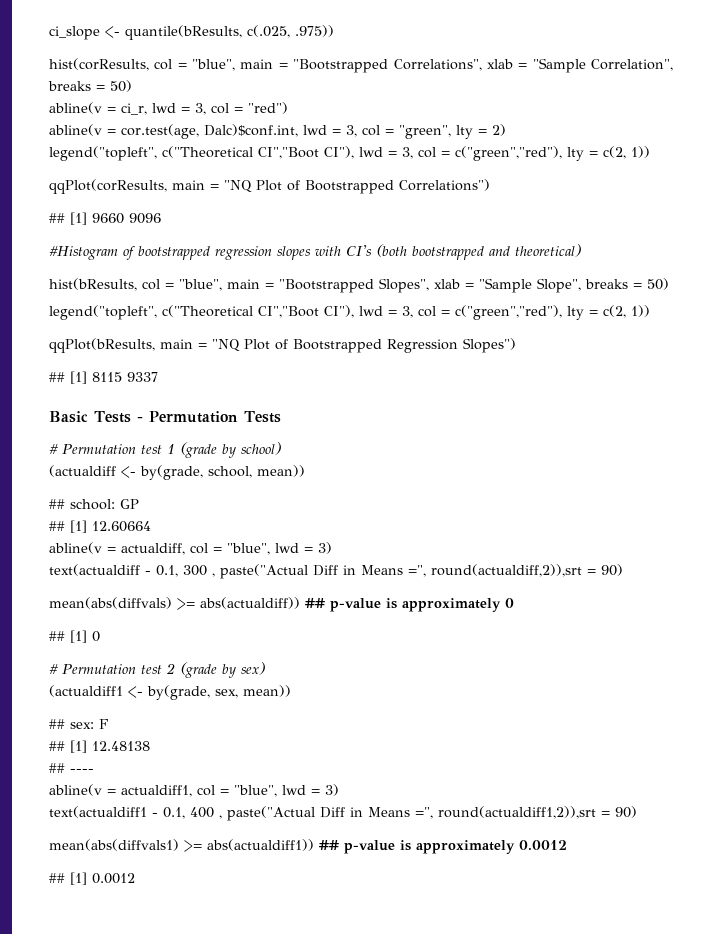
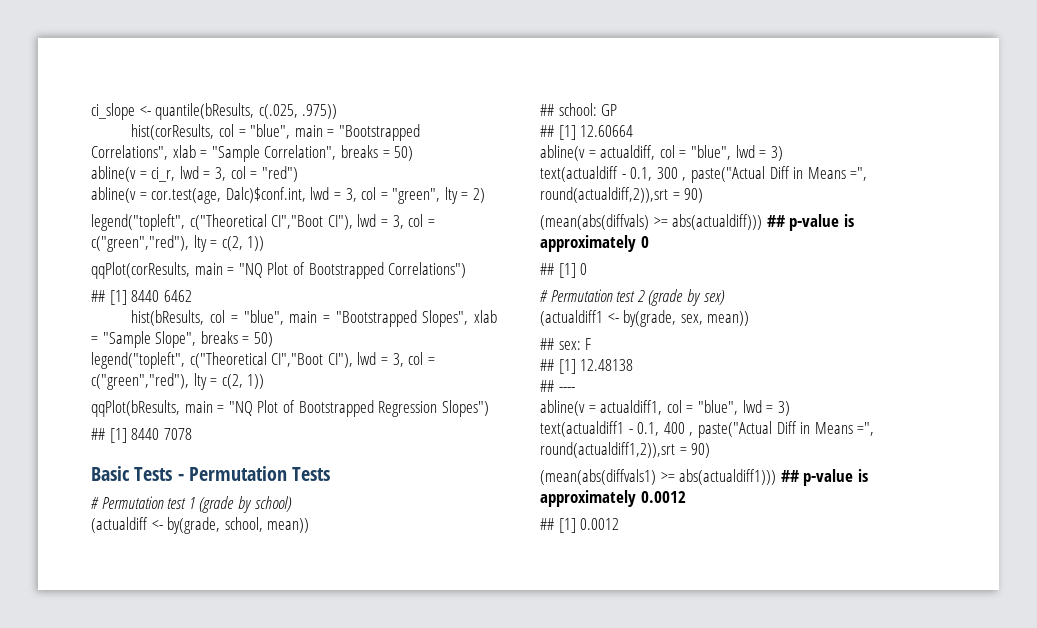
- ## [1] 9660 9096
- #Histogram of bootstrapped regression slopes with CI's (both bootstrapped and theoretical)
+ ## [1] 8440 6462
- ## [1] 8115 9337
+ ## [1] 8440 7078
- mean(abs(diffvals) >= abs(actualdiff)) ## p-value is approximately 0
+ (mean(abs(diffvals) >= abs(actualdiff))) ## p-value is approximately 0
- mean(abs(diffvals1) >= abs(actualdiff1)) ## p-value is approximately 0.0012
+ (mean(abs(diffvals1) >= abs(actualdiff1))) ## p-value is approximately 0.0012

